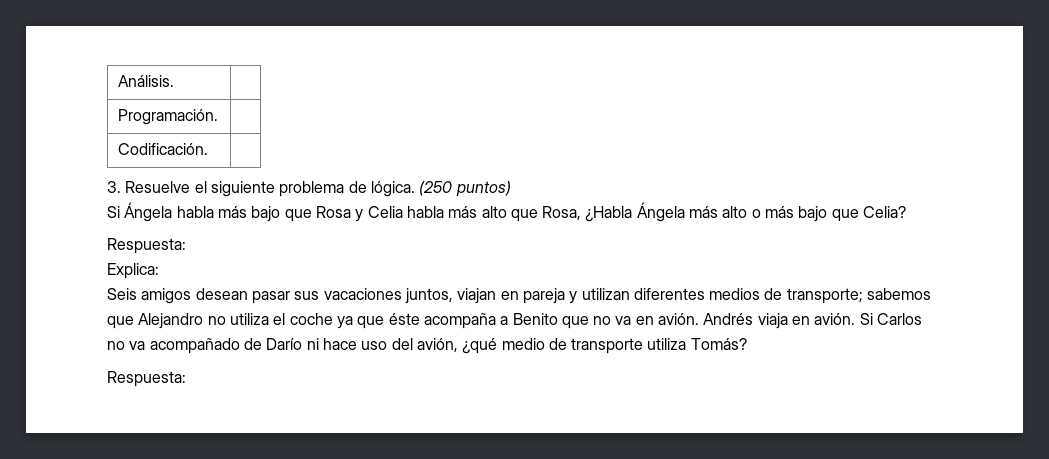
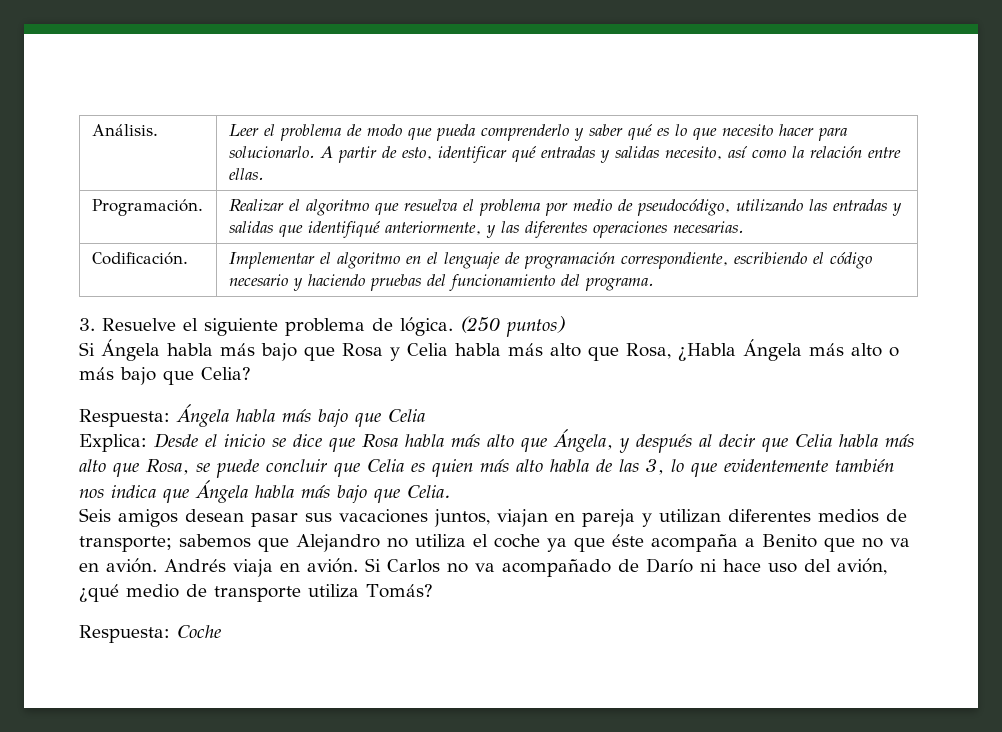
- Análisis. |
- Programación. |
- Codificación. |
+ Análisis. | Leer el problema de modo que pueda comprenderlo y saber qué es lo que necesito hacer para solucionarlo. A partir de esto, identificar qué entradas y salidas necesito, así como la relación entre ellas.
+ Programación. | Realizar el algoritmo que resuelva el problema por medio de pseudocódigo, utilizando las entradas y salidas que identifiqué anteriormente, y las diferentes operaciones necesarias.
+ Codificación. | Implementar el algoritmo en el lenguaje de programación correspondiente, escribiendo el código necesario y haciendo pruebas del funcionamiento del programa.
  Si Ángela habla más bajo que Rosa y Celia habla más alto que Rosa, ¿Habla Ángela más alto o más bajo que Celia?
- Respuesta:
- Explica:
+ Respuesta: Ángela habla más bajo que Celia
+ Explica: Desde el inicio se dice que Rosa habla más alto que Ángela, y después al decir que Celia habla más alto que Rosa, se puede concluir que Celia es quien más alto habla de las 3, lo que evidentemente también nos indica que Ángela habla más bajo que Celia.
  Si Carlos no va acompañado de Darío ni hace uso del avión, ¿qué medio de transporte utiliza Tomás?
- Respuesta:
+ Respuesta: Coche

